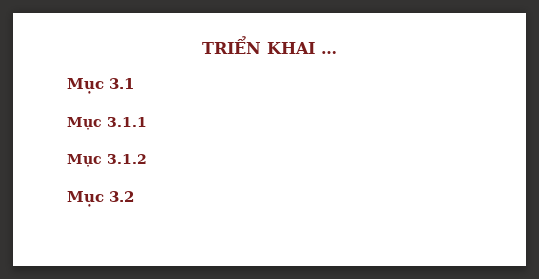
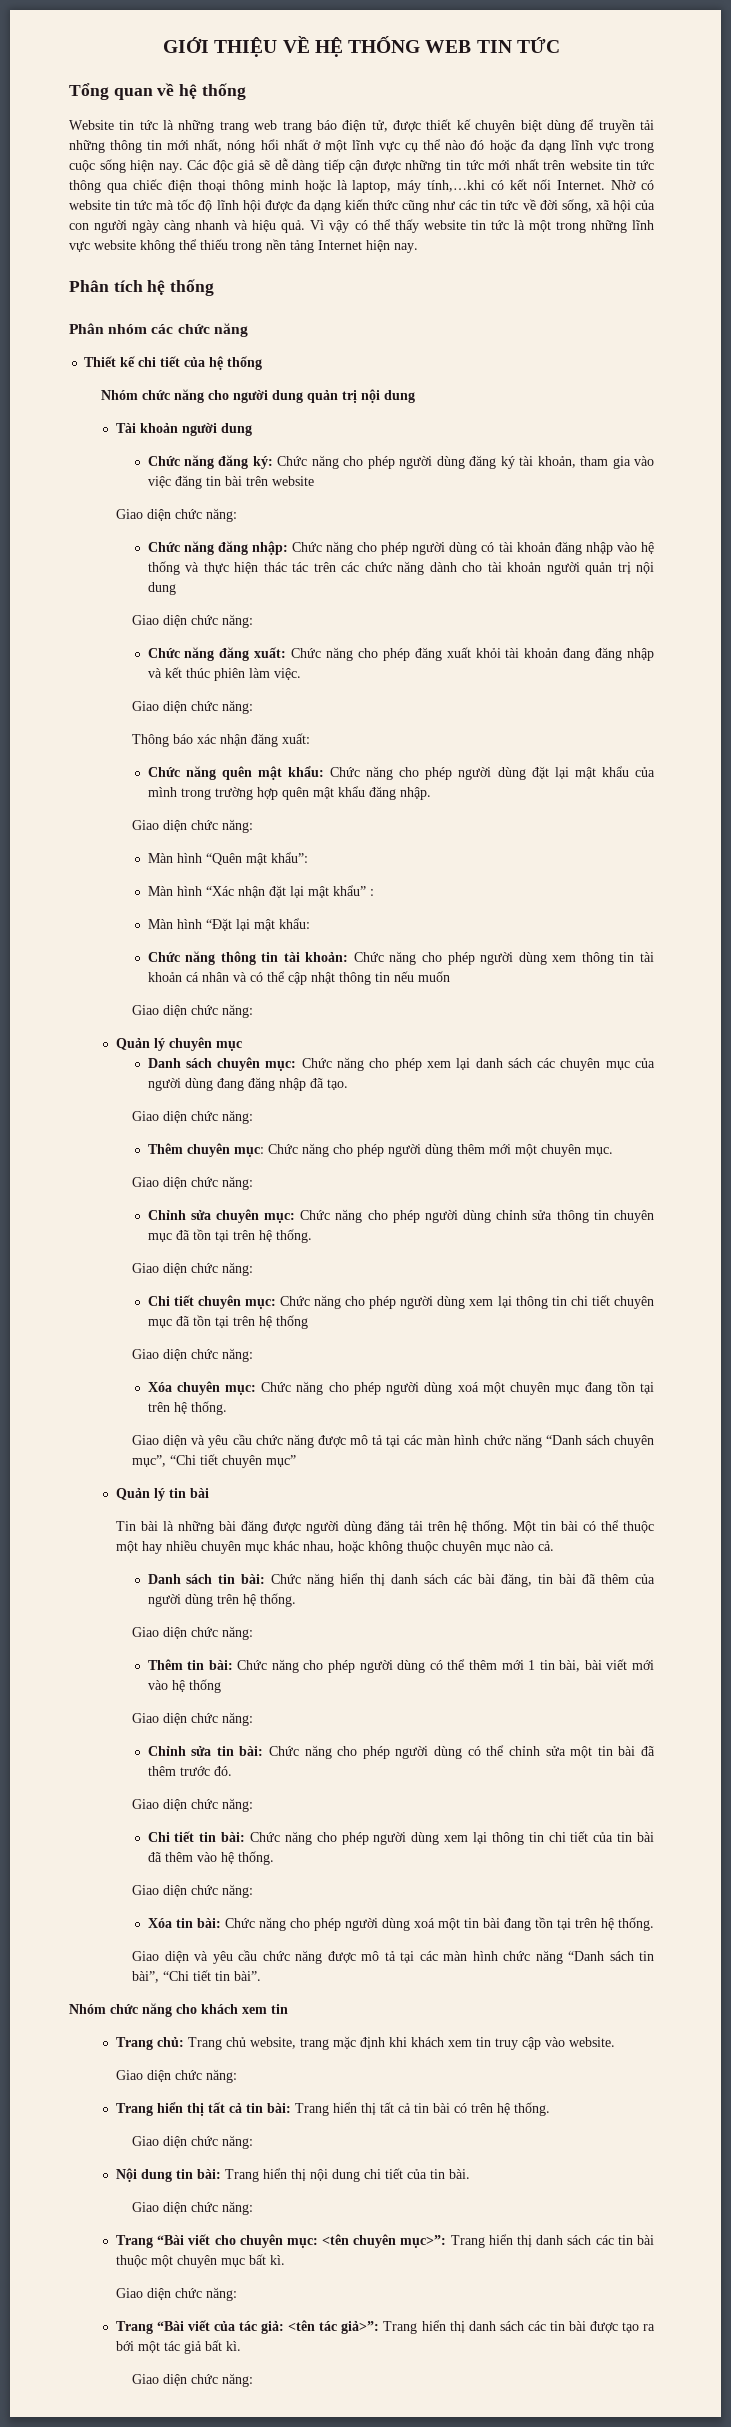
- TRIỂN KHAI …
- Mục 3.1
- Mục 3.1.1
- Mục 3.1.2
- Mục 3.2
+ GIỚI THIỆU VỀ HỆ THỐNG WEB TIN TỨC
+ Tổng quan về hệ thống
+ Website tin tức là những trang web trang báo điện tử, được thiết kế chuyên biệt dùng để truyền tải những thông tin mới nhất, nóng hổi nhất ở một lĩnh vực cụ thể nào đó hoặc đa dạng lĩnh vực trong cuộc sống hiện nay. Các độc giả sẽ dễ dàng tiếp cận được những tin tức mới nhất trên website tin tức thông qua chiếc điện thoại thông minh hoặc là laptop, máy tính,…khi có kết nối Internet. Nhờ có website tin tức mà tốc độ lĩnh hội được đa dạng kiến thức cũng như các tin tức về đời sống, xã hội của con người ngày càng nhanh và hiệu quả. Vì vậy có thể thấy website tin tức là một trong những lĩnh vực website không thể thiếu trong nền tảng Internet hiện nay.
+ Phân tích hệ thống
+ Phân nhóm các chức năng
+ Thiết kế chi tiết của hệ thống
+ Nhóm chức năng cho người dung quản trị nội dung
+ Tài khoản người dung
+ Chức năng đăng ký: Chức năng cho phép người dùng đăng ký tài khoản, tham gia vào việc đăng tin bài trên website
+ Giao diện chức năng:
+ Chức năng đăng nhập: Chức năng cho phép người dùng có tài khoản đăng nhập vào hệ thống và thực hiện thác tác trên các chức năng dành cho tài khoản người quản trị nội dung
+ Giao diện chức năng:
+ Chức năng đăng xuất: Chức năng cho phép đăng xuất khỏi tài khoản đang đăng nhập và kết thúc phiên làm việc.
+ Giao diện chức năng:
+ Thông báo xác nhận đăng xuất:
+ Chức năng quên mật khẩu: Chức năng cho phép người dùng đặt lại mật khẩu của mình trong trường hợp quên mật khẩu đăng nhập.
+ Giao diện chức năng:
+ Màn hình “Quên mật khẩu”:
+ Màn hình “Xác nhận đặt lại mật khẩu” :
+ Màn hình “Đặt lại mật khẩu:
+ Chức năng thông tin tài khoản: Chức năng cho phép người dùng xem thông tin tài khoản cá nhân và có thể cập nhật thông tin nếu muốn
+ Giao diện chức năng:
+ Quản lý chuyên mục
+ Danh sách chuyên mục: Chức năng cho phép xem lại danh sách các chuyên mục của người dùng đang đăng nhập đã tạo.
+ Giao diện chức năng:
+ Thêm chuyên mục: Chức năng cho phép người dùng thêm mới một chuyên mục.
+ Giao diện chức năng:
+ Chỉnh sửa chuyên mục: Chức năng cho phép người dùng chỉnh sửa thông tin chuyên mục đã tồn tại trên hệ thống.
+ Giao diện chức năng:
+ Chi tiết chuyên mục: Chức năng cho phép người dùng xem lại thông tin chi tiết chuyên mục đã tồn tại trên hệ thống
+ Giao diện chức năng:
+ Xóa chuyên mục: Chức năng cho phép người dùng xoá một chuyên mục đang tồn tại trên hệ thống.
+ Giao diện và yêu cầu chức năng được mô tả tại các màn hình chức năng “Danh sách chuyên mục”, “Chi tiết chuyên mục”
+ Quản lý tin bài
+ Tin bài là những bài đăng được người dùng đăng tải trên hệ thống. Một tin bài có thể thuộc một hay nhiều chuyên mục khác nhau, hoặc không thuộc chuyên mục nào cả.
+ Danh sách tin bài: Chức năng hiển thị danh sách các bài đăng, tin bài đã thêm của người dùng trên hệ thống.
+ Giao diện chức năng:
+ Thêm tin bài: Chức năng cho phép người dùng có thể thêm mới 1 tin bài, bài viết mới vào hệ thống
+ Giao diện chức năng:
+ Chỉnh sửa tin bài: Chức năng cho phép người dùng có thể chỉnh sửa một tin bài đã thêm trước đó.
+ Giao diện chức năng:
+ Chi tiết tin bài: Chức năng cho phép người dùng xem lại thông tin chi tiết của tin bài đã thêm vào hệ thống.
+ Giao diện chức năng:
+ Xóa tin bài: Chức năng cho phép người dùng xoá một tin bài đang tồn tại trên hệ thống.
+ Giao diện và yêu cầu chức năng được mô tả tại các màn hình chức năng “Danh sách tin bài”, “Chi tiết tin bài”.
+ Nhóm chức năng cho khách xem tin
+ Trang chủ: Trang chủ website, trang mặc định khi khách xem tin truy cập vào website.
+ Giao diện chức năng:
+ Trang hiển thị tất cả tin bài: Trang hiển thị tất cả tin bài có trên hệ thống.
+ Giao diện chức năng:
+ Nội dung tin bài: Trang hiển thị nội dung chi tiết của tin bài.
+ Giao diện chức năng:
+ Trang “Bài viết cho chuyên mục: <tên chuyên mục>”: Trang hiển thị danh sách các tin bài thuộc một chuyên mục bất kì.
+ Giao diện chức năng:
+ Trang “Bài viết của tác giả: <tên tác giả>”: Trang hiển thị danh sách các tin bài được tạo ra bới một tác giả bất kì.
+ Giao diện chức năng:

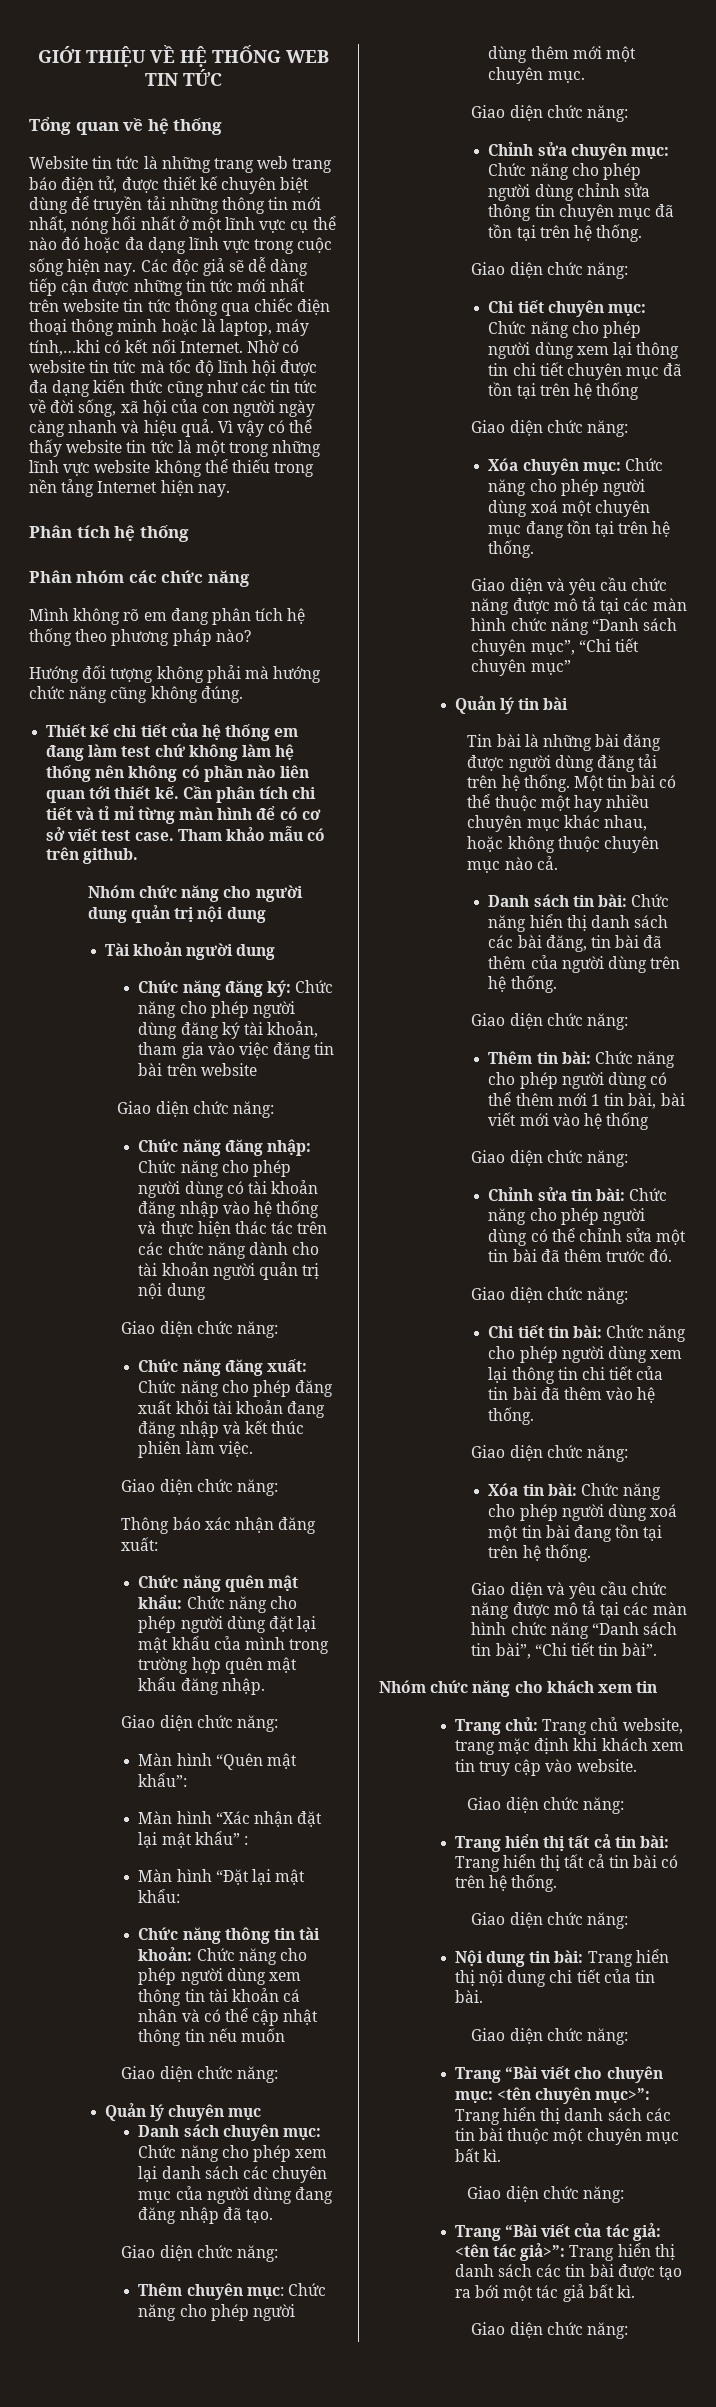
+ Mình không rõ em đang phân tích hệ thống theo phương pháp nào?
+ Hướng đối tượng không phải mà hướng chức năng cũng không đúng.
- Thiết kế chi tiết của hệ thống
+ Thiết kế chi tiết của hệ thống em đang làm test chứ không làm hệ thống nên không có phần nào liên quan tới thiết kế. Cần phân tích chi tiết và tỉ mỉ từng màn hình để có cơ sở viết test case. Tham khảo mẫu có trên github.

